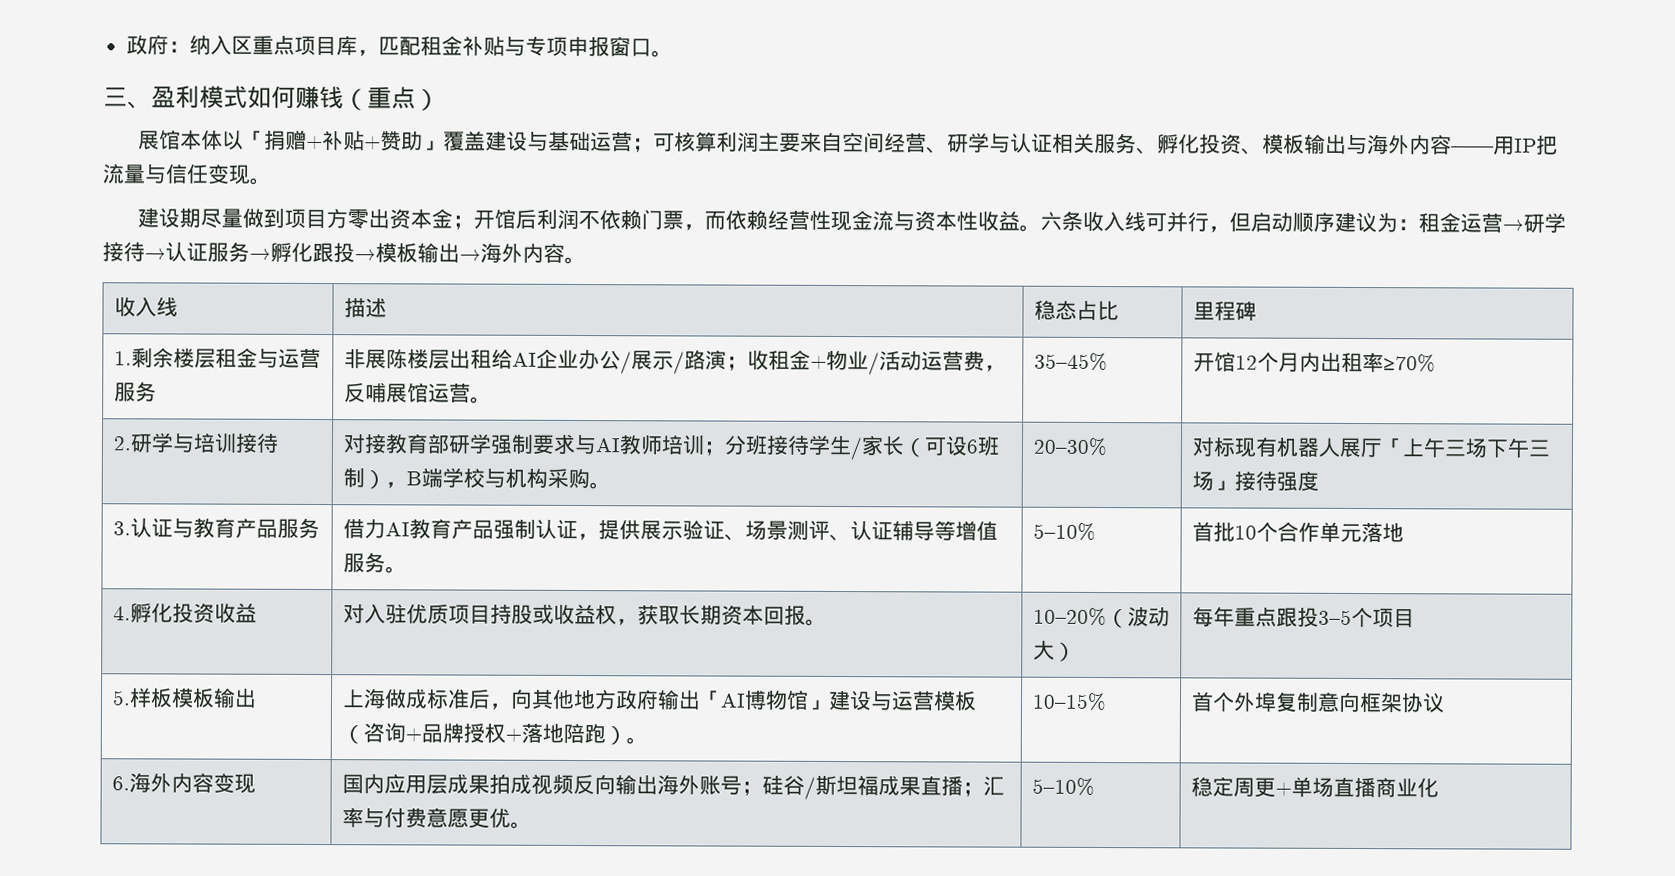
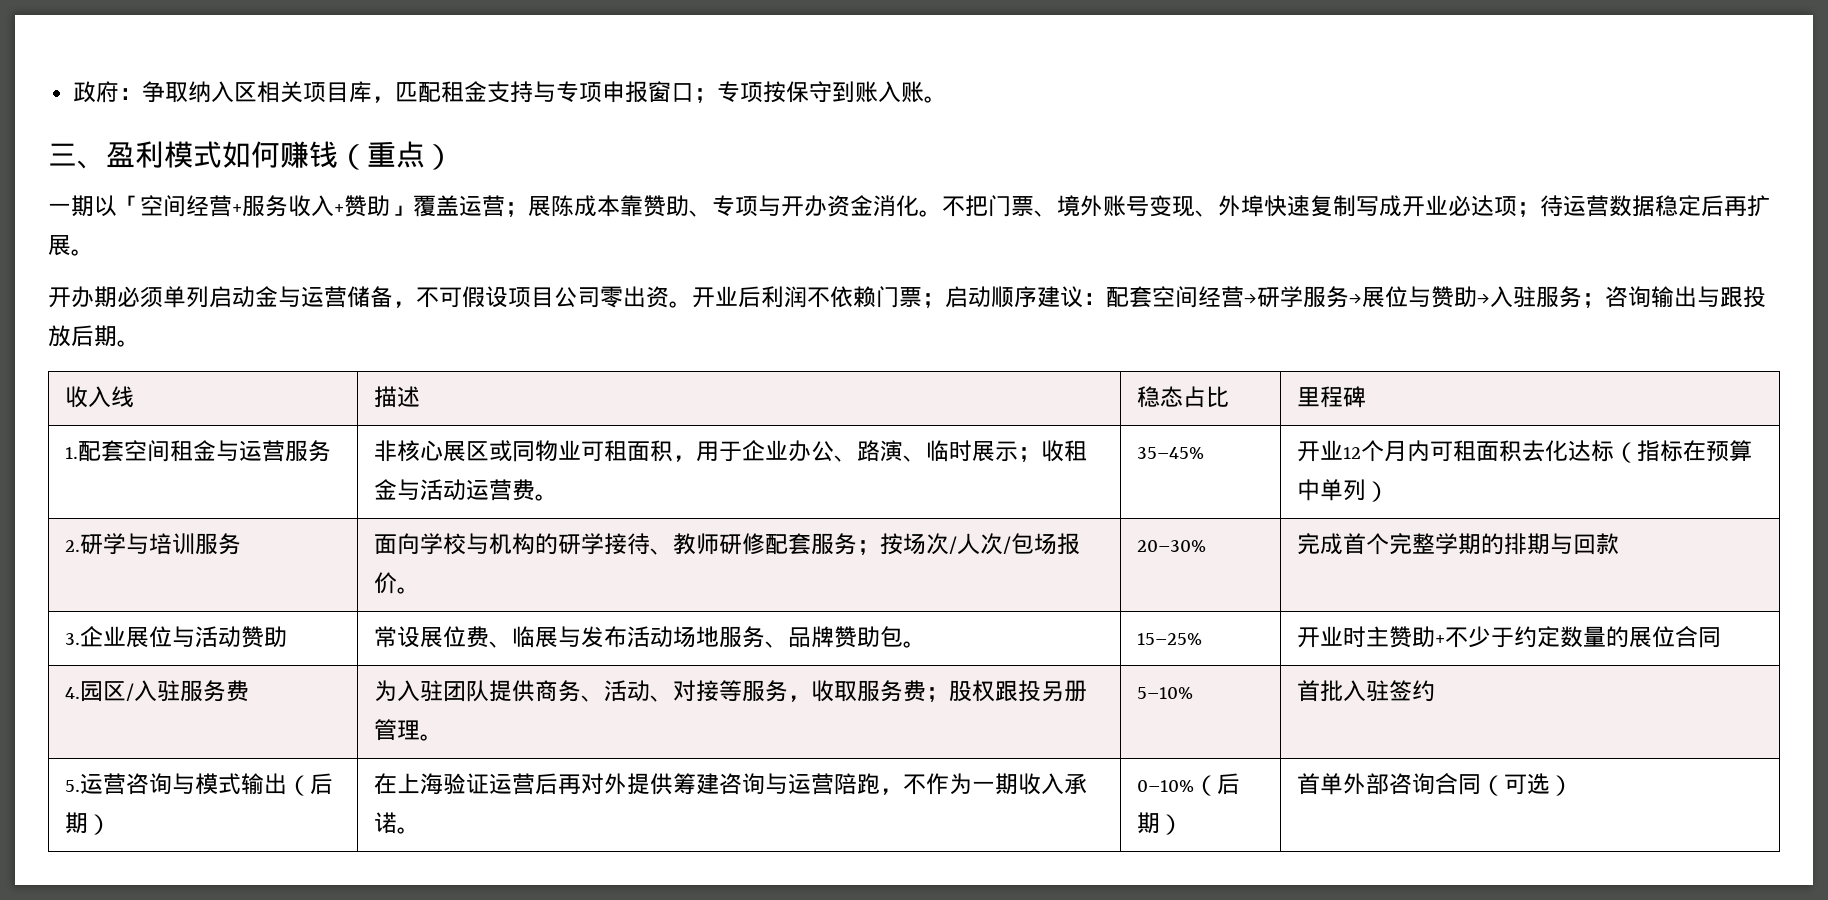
- 政府：纳入区重点项目库，匹配租金补贴与专项申报窗口。
+ 政府：争取纳入区相关项目库，匹配租金支持与专项申报窗口；专项按保守到账入账。
- 展馆本体以「捐赠+补贴+赞助」覆盖建设与基础运营；可核算利润主要来自空间经营、研学与认证相关服务、孵化投资、模板输出与海外内容——用IP把流量与信任变现。
- 建设期尽量做到项目方零出资本金；开馆后利润不依赖门票，而依赖经营性现金流与资本性收益。六条收入线可并行，但启动顺序建议为：租金运营→研学接待→认证服务→孵化跟投→模板输出→海外内容。
+ 一期以「空间经营+服务收入+赞助」覆盖运营；展陈成本靠赞助、专项与开办资金消化。不把门票、境外账号变现、外埠快速复制写成开业必达项；待运营数据稳定后再扩展。
+ 开办期必须单列启动金与运营储备，不可假设项目公司零出资。开业后利润不依赖门票；启动顺序建议：配套空间经营→研学服务→展位与赞助→入驻服务；咨询输出与跟投放后期。
- 1.剩余楼层租金与运营服务 | 非展陈楼层出租给AI企业办公/展示/路演；收租金+物业/活动运营费，反哺展馆运营。 | 35–45% | 开馆12个月内出租率≥70%
- 2.研学与培训接待 | 对接教育部研学强制要求与AI教师培训；分班接待学生/家长（可设6班制），B端学校与机构采购。 | 20–30% | 对标现有机器人展厅「上午三场下午三场」接待强度
- 3.认证与教育产品服务 | 借力AI教育产品强制认证，提供展示验证、场景测评、认证辅导等增值服务。 | 5–10% | 首批10个合作单元落地
- 4.孵化投资收益 | 对入驻优质项目持股或收益权，获取长期资本回报。 | 10–20%（波动大） | 每年重点跟投3–5个项目
- 5.样板模板输出 | 上海做成标准后，向其他地方政府输出「AI博物馆」建设与运营模板（咨询+品牌授权+落地陪跑）。 | 10–15% | 首个外埠复制意向框架协议
- 6.海外内容变现 | 国内应用层成果拍成视频反向输出海外账号；硅谷/斯坦福成果直播；汇率与付费意愿更优。 | 5–10% | 稳定周更+单场直播商业化
+ 1.配套空间租金与运营服务 | 非核心展区或同物业可租面积，用于企业办公、路演、临时展示；收租金与活动运营费。 | 35–45% | 开业12个月内可租面积去化达标（指标在预算中单列）
+ 2.研学与培训服务 | 面向学校与机构的研学接待、教师研修配套服务；按场次/人次/包场报价。 | 20–30% | 完成首个完整学期的排期与回款
+ 3.企业展位与活动赞助 | 常设展位费、临展与发布活动场地服务、品牌赞助包。 | 15–25% | 开业时主赞助+不少于约定数量的展位合同
+ 4.园区/入驻服务费 | 为入驻团队提供商务、活动、对接等服务，收取服务费；股权跟投另册管理。 | 5–10% | 首批入驻签约
+ 5.运营咨询与模式输出（后期） | 在上海验证运营后再对外提供筹建咨询与运营陪跑，不作为一期收入承诺。 | 0–10%（后期） | 首单外部咨询合同（可选）

